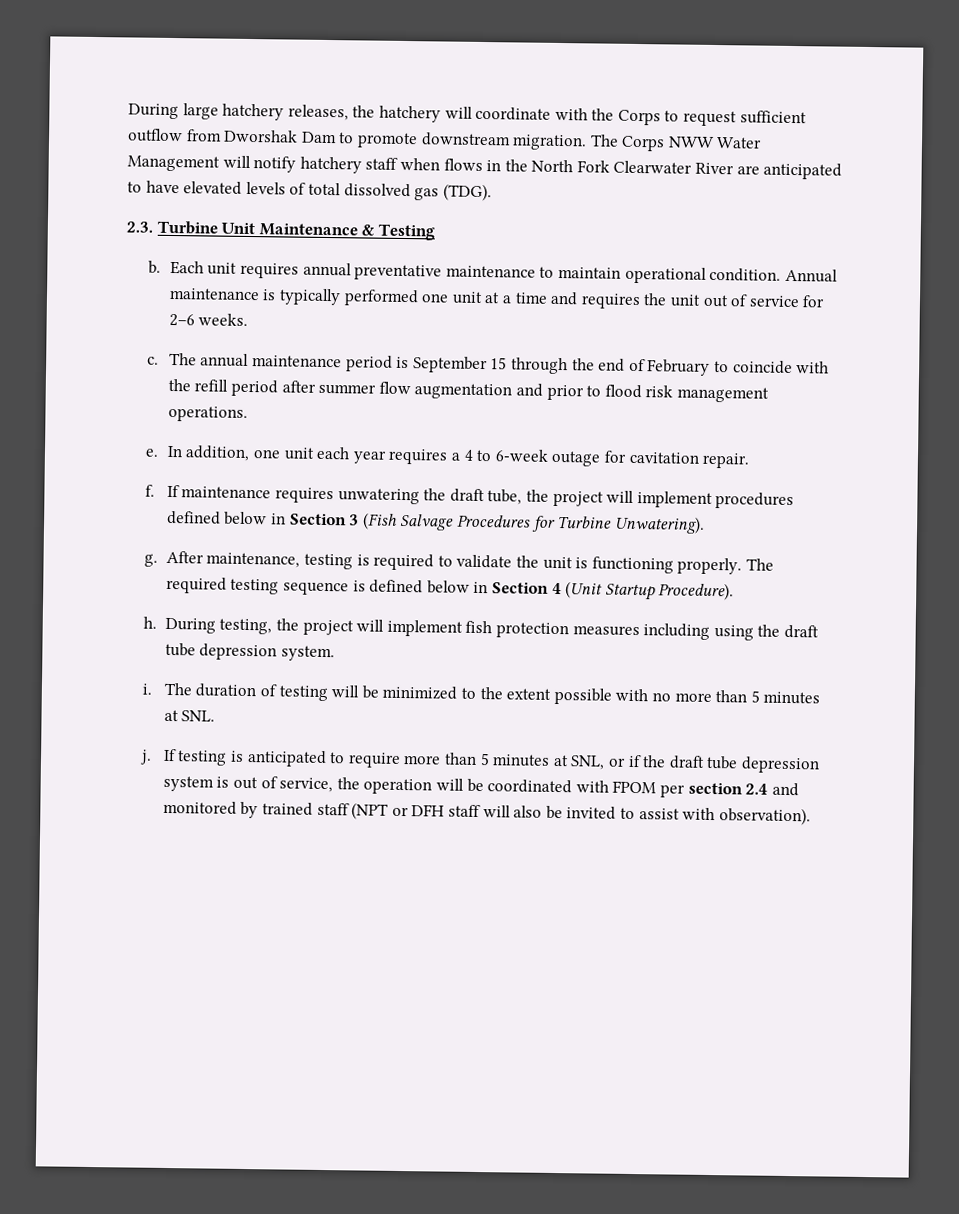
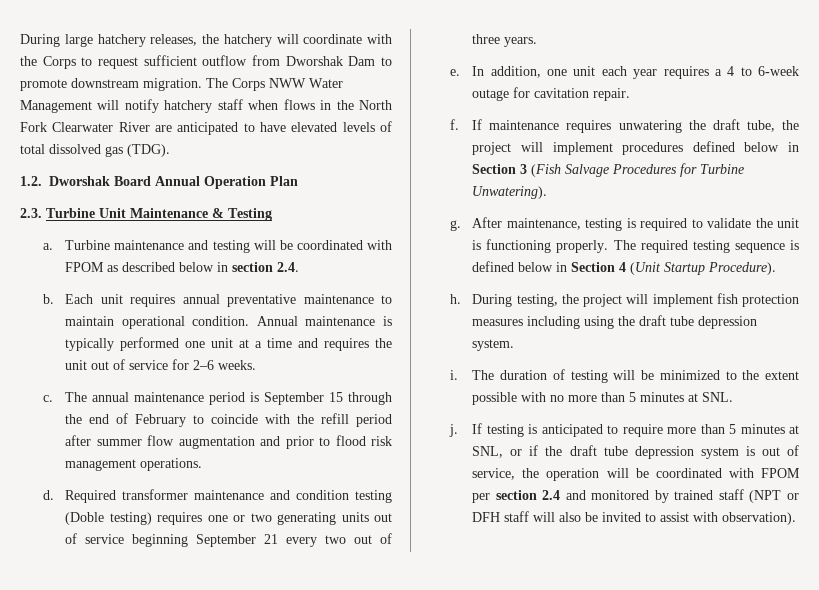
+ 1.2. Dworshak Board Annual Operation Plan
+ a. Turbine maintenance and testing will be coordinated with FPOM as described below in section 2.4.
+ d. Required transformer maintenance and condition testing (Doble testing) requires one or two generating units out of service beginning September 21 every two out of three years.

